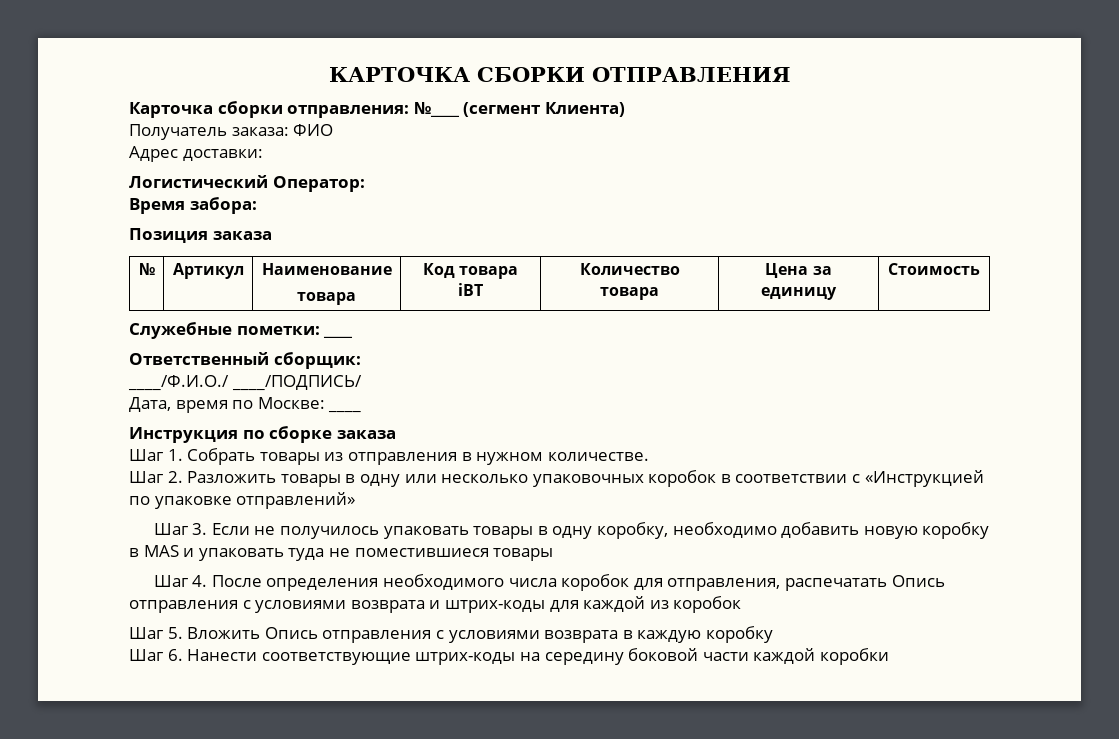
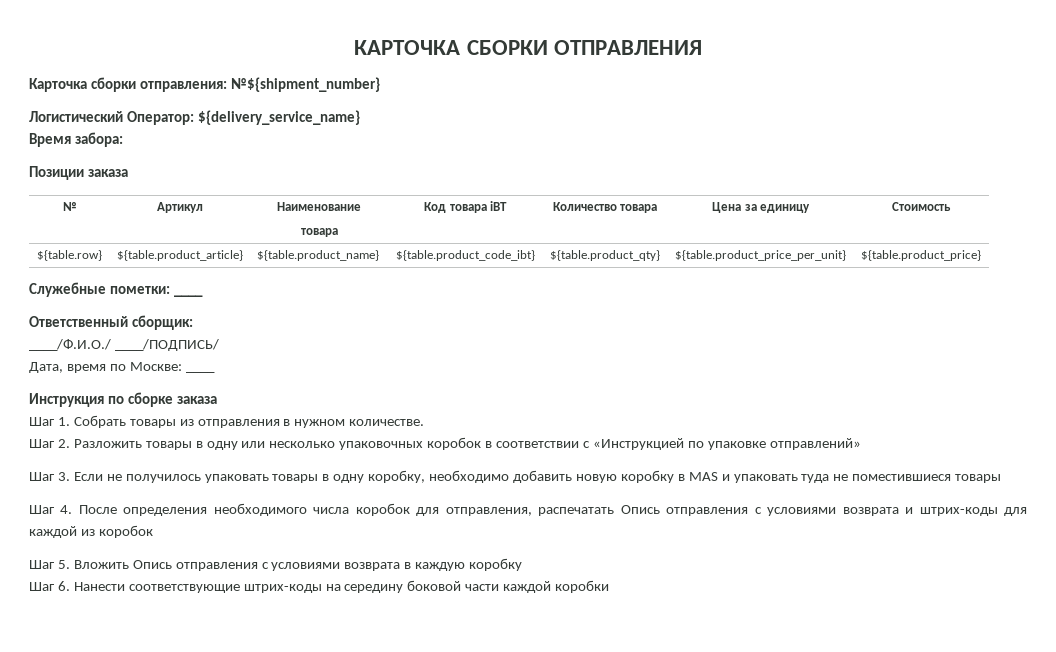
- Карточка сборки отправления: №____ (сегмент Клиента)
- Получатель заказа: ФИО
- Адрес доставки:
+ Карточка сборки отправления: №${shipment_number}
- Логистический Оператор:
+ Логистический Оператор: ${delivery_service_name}
- Позиция заказа
+ Позиции заказа
+ ${table.row} | ${table.product_article} | ${table.product_name} | ${table.product_code_ibt} | ${table.product_qty} | ${table.product_price_per_unit} | ${table.product_price}

